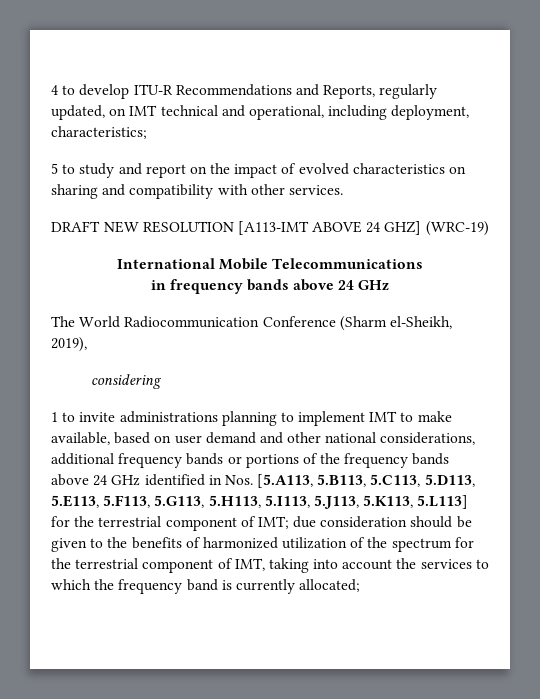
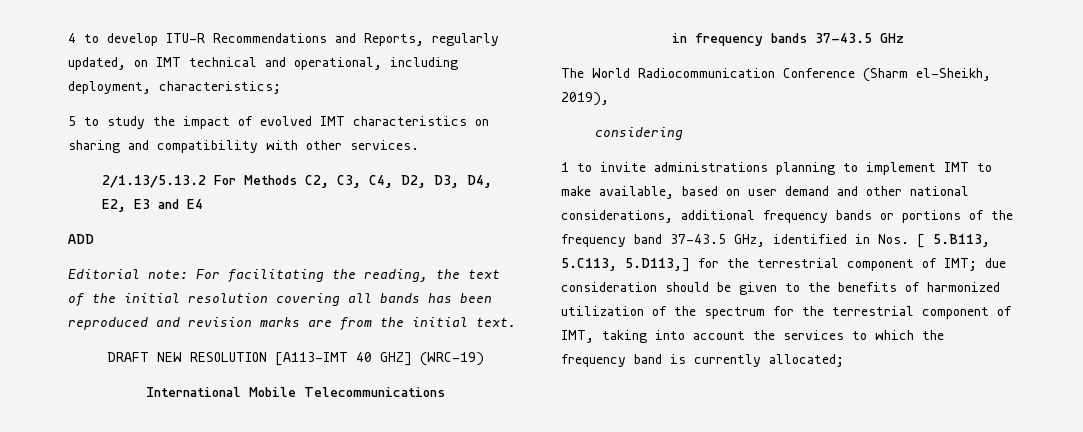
- 5 to study and report on the impact of evolved characteristics on sharing and compatibility with other services.
+ 5 to study the impact of evolved IMT characteristics on sharing and compatibility with other services.
+ 2/1.13/5.13.2 For Methods C2, C3, C4, D2, D3, D4, E2, E3 and E4
+ ADD
+ Editorial note: For facilitating the reading, the text of the initial resolution covering all bands has been reproduced and revision marks are from the initial text.
- DRAFT NEW RESOLUTION [A113-IMT ABOVE 24 GHZ] (WRC-19)
+ DRAFT NEW RESOLUTION [A113-IMT 40 GHZ] (WRC-19)
- in frequency bands above 24 GHz
+ in frequency bands 37-43.5 GHz
- 1 to invite administrations planning to implement IMT to make available, based on user demand and other national considerations, additional frequency bands or portions of the frequency bands above 24 GHz identified in Nos. [5.A113, 5.B113, 5.C113, 5.D113, 5.E113, 5.F113, 5.G113, 5.H113, 5.I113, 5.J113, 5.K113, 5.L113] for the terrestrial component of IMT;
+ 1 to invite administrations planning to implement IMT to make available, based on user demand and other national considerations, additional frequency bands or portions of the frequency band 37-43.5 GHz, identified in Nos. [ 5.B113, 5.C113, 5.D113,] for the terrestrial component of IMT;

